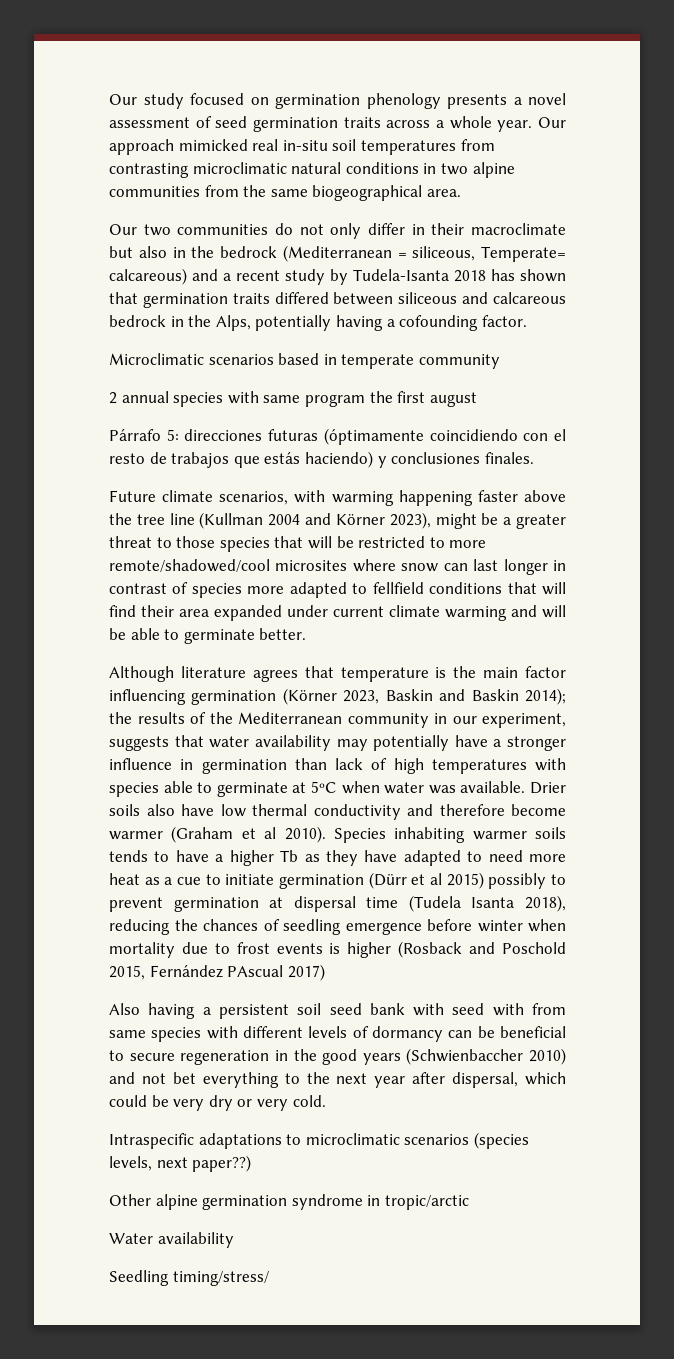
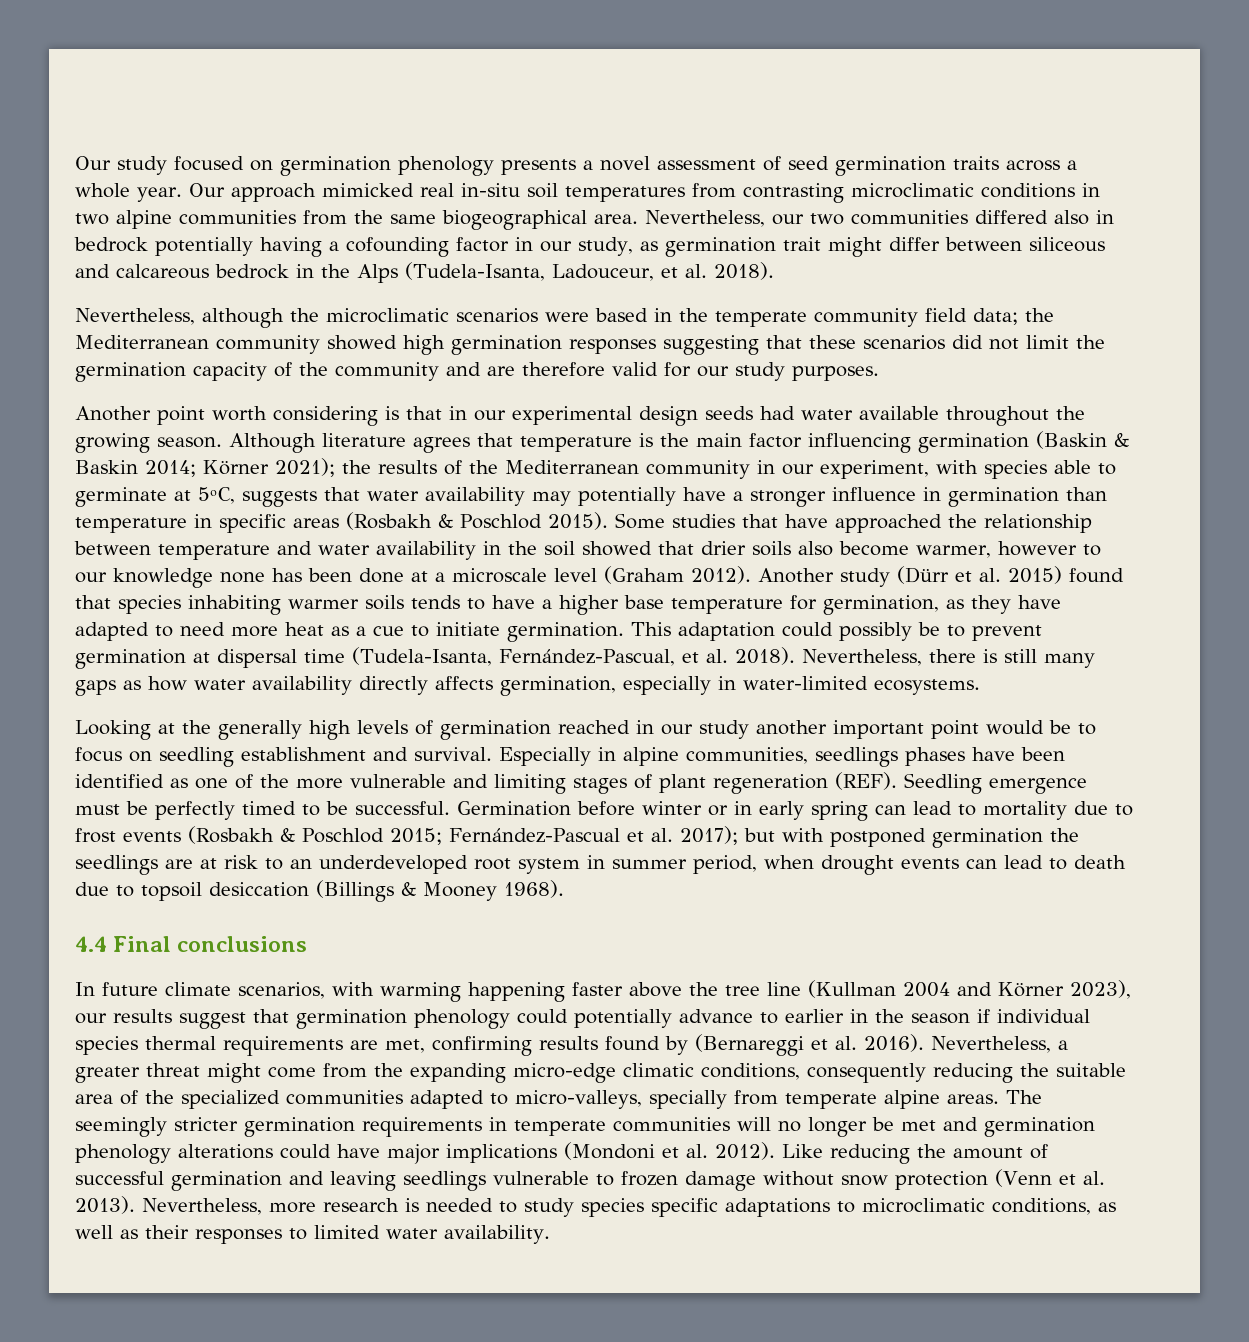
- Our approach mimicked real in-situ soil temperatures from contrasting microclimatic natural conditions in two alpine communities from the same biogeographical area.
- Our two communities do not only differ in their macroclimate but also in the bedrock (Mediterranean = siliceous, Temperate= calcareous) and a recent study by Tudela-Isanta 2018 has shown that germination traits differed between siliceous and calcareous bedrock in the Alps, potentially having a cofounding factor.
- Microclimatic scenarios based in temperate community
- 2 annual species with same program the first august
- Párrafo 5: direcciones futuras (óptimamente coincidiendo con el resto de trabajos que estás haciendo) y conclusiones finales.
- Future climate scenarios, with warming happening faster above the tree line (Kullman 2004 and Körner 2023), might be a greater threat to those species that will be restricted to more remote/shadowed/cool microsites where snow can last longer in contrast of species more adapted to fellfield conditions that will find their area expanded under current climate warming and will be able to germinate better.
- Although literature agrees that temperature is the main factor influencing germination (Körner 2023, Baskin and Baskin 2014); the results of the Mediterranean community in our experiment, suggests that water availability may potentially have a stronger influence in germination than lack of high temperatures with species able to germinate at 5ºC when water was available. Drier soils also have low thermal conductivity and therefore become warmer (Graham et al 2010). Species inhabiting warmer soils tends to have a higher Tb as they have adapted to need more heat as a cue to initiate germination (Dürr et al 2015) possibly to prevent germination at dispersal time (Tudela Isanta 2018), reducing the chances of seedling emergence before winter when mortality due to frost events is higher (Rosback and Poschold 2015, Fernández PAscual 2017)
- Also having a persistent soil seed bank with seed with from same species with different levels of dormancy can be beneficial to secure regeneration in the good years (Schwienbaccher 2010) and not bet everything to the next year after dispersal, which could be very dry or very cold.
- Intraspecific adaptations to microclimatic scenarios (species levels, next paper??)
- Other alpine germination syndrome in tropic/arctic
- Water availability
- Seedling timing/stress/
+ Our approach mimicked real in-situ soil temperatures from contrasting microclimatic conditions in two alpine communities from the same biogeographical area. Nevertheless, our two communities differed also in bedrock potentially having a cofounding factor in our study, as germination trait might differ between siliceous and calcareous bedrock in the Alps (Tudela-Isanta, Ladouceur, et al. 2018).
+ Nevertheless, although the microclimatic scenarios were based in the temperate community field data; the Mediterranean community showed high germination responses suggesting that these scenarios did not limit the germination capacity of the community and are therefore valid for our study purposes.
+ Another point worth considering is that in our experimental design seeds had water available throughout the growing season. Although literature agrees that temperature is the main factor influencing germination (Baskin & Baskin 2014; Körner 2021); the results of the Mediterranean community in our experiment, with species able to germinate at 5ºC, suggests that water availability may potentially have a stronger influence in germination than temperature in specific areas (Rosbakh & Poschlod 2015). Some studies that have approached the relationship between temperature and water availability in the soil showed that drier soils also become warmer, however to our knowledge none has been done at a microscale level (Graham 2012). Another study (Dürr et al. 2015) found that species inhabiting warmer soils tends to have a higher base temperature for germination, as they have adapted to need more heat as a cue to initiate germination. This adaptation could possibly be to prevent germination at dispersal time (Tudela-Isanta, Fernández-Pascual, et al. 2018). Nevertheless, there is still many gaps as how water availability directly affects germination, especially in water-limited ecosystems.
+ Looking at the generally high levels of germination reached in our study another important point would be to focus on seedling establishment and survival. Especially in alpine communities, seedlings phases have been identified as one of the more vulnerable and limiting stages of plant regeneration (REF). Seedling emergence must be perfectly timed to be successful. Germination before winter or in early spring can lead to mortality due to frost events (Rosbakh & Poschlod 2015; Fernández-Pascual et al. 2017); but with postponed germination the seedlings are at risk to an underdeveloped root system in summer period, when drought events can lead to death due to topsoil desiccation (Billings & Mooney 1968).
+ 4.4 Final conclusions
+ In future climate scenarios, with warming happening faster above the tree line (Kullman 2004 and Körner 2023), our results suggest that germination phenology could potentially advance to earlier in the season if individual species thermal requirements are met, confirming results found by (Bernareggi et al. 2016). Nevertheless, a greater threat might come from the expanding micro-edge climatic conditions, consequently reducing the suitable area of the specialized communities adapted to micro-valleys, specially from temperate alpine areas. The seemingly stricter germination requirements in temperate communities will no longer be met and germination phenology alterations could have major implications (Mondoni et al. 2012). Like reducing the amount of successful germination and leaving seedlings vulnerable to frozen damage without snow protection (Venn et al. 2013). Nevertheless, more research is needed to study species specific adaptations to microclimatic conditions, as well as their responses to limited water availability.

